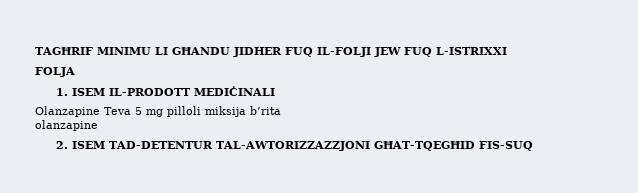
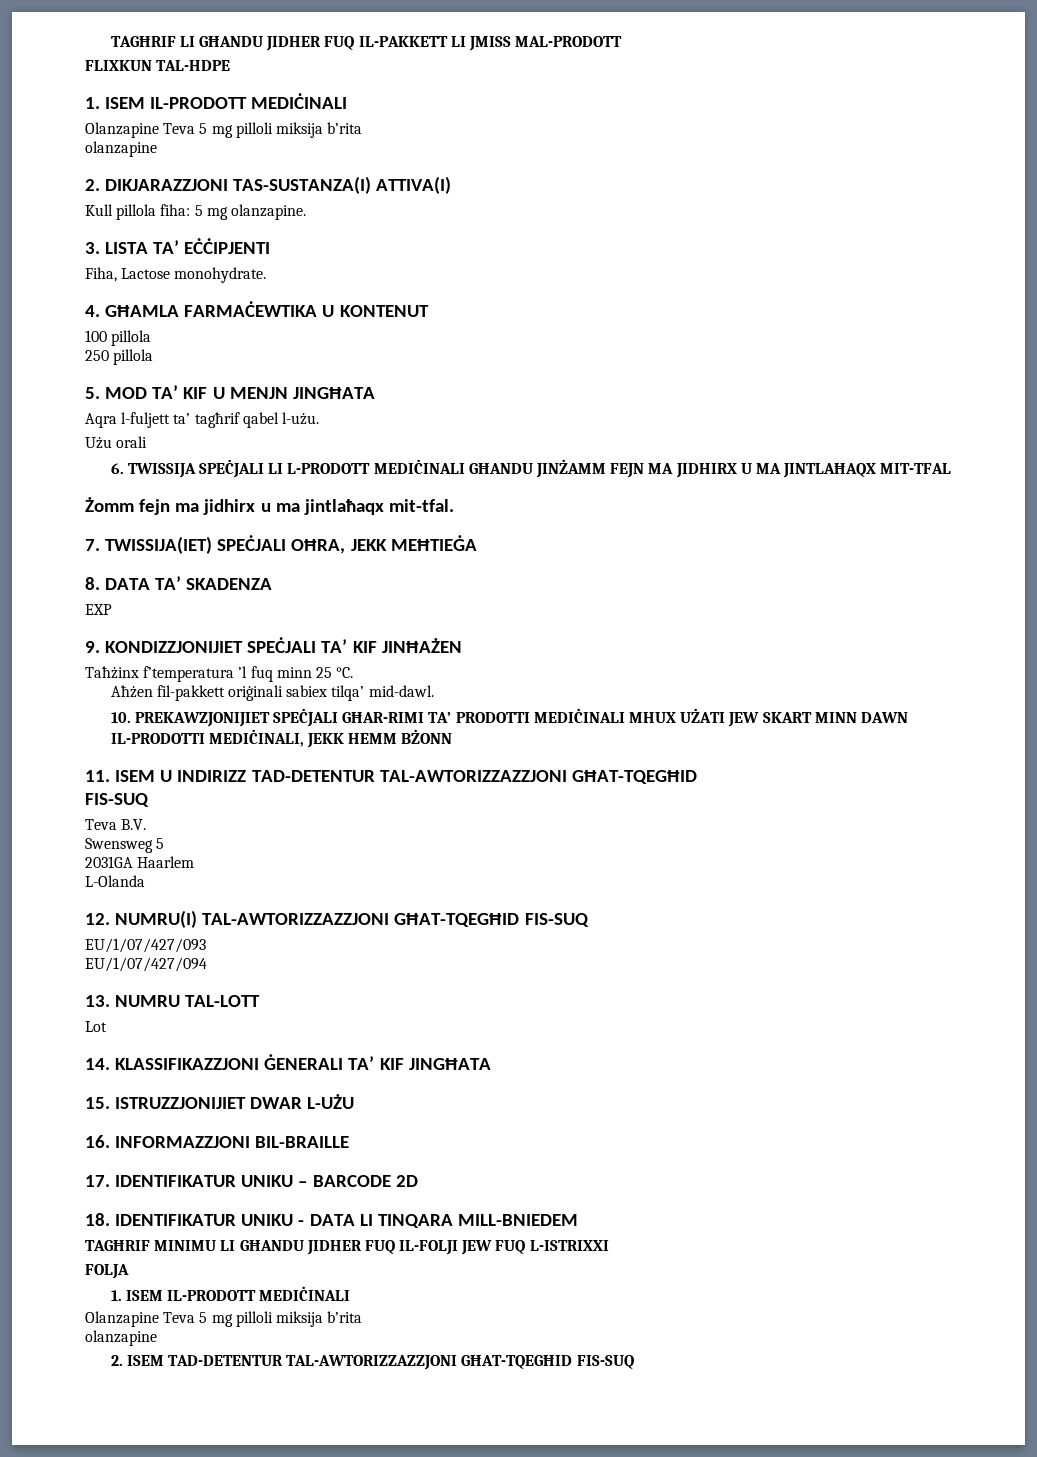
+ TAGĦRIF LI GĦANDU JIDHER FUQ IL-PAKKETT LI JMISS MAL-PRODOTT
+ FLIXKUN TAL-HDPE
+ 1. ISEM IL-PRODOTT MEDIĊINALI
+ Olanzapine Teva 5 mg pilloli miksija b’rita
+ olanzapine
+ 2. DIKJARAZZJONI TAS-SUSTANZA(I) ATTIVA(I)
+ Kull pillola fiha: 5 mg olanzapine.
+ 3. LISTA TA’ EĊĊIPJENTI
+ Fiha, Lactose monohydrate.
+ 4. GĦAMLA FARMAĊEWTIKA U KONTENUT
+ 100 pillola
+ 250 pillola
+ 5. MOD TA’ KIF U MENJN JINGĦATA
+ Aqra l-fuljett ta’ tagħrif qabel l-użu.
+ Użu orali
+ 6. TWISSIJA SPEĊJALI LI L-PRODOTT MEDIĊINALI GĦANDU JINŻAMM FEJN MA JIDHIRX U MA JINTLAĦAQX MIT-TFAL
+ Żomm fejn ma jidhirx u ma jintlaħaqx mit-tfal.
+ 7. TWISSIJA(IET) SPEĊJALI OĦRA, JEKK MEĦTIEĠA
+ 8. DATA TA’ SKADENZA
+ EXP
+ 9. KONDIZZJONIJIET SPEĊJALI TA’ KIF JINĦAŻEN
+ Taħżinx f’temperatura ’l fuq minn 25 °C.
+ Aħżen fil-pakkett oriġinali sabiex tilqa’ mid-dawl.
+ 10. PREKAWZJONIJIET SPEĊJALI GĦAR-RIMI TA’ PRODOTTI MEDIĊINALI MHUX UŻATI JEW SKART MINN DAWN IL-PRODOTTI MEDIĊINALI, JEKK HEMM BŻONN
+ 11. ISEM U INDIRIZZ TAD-DETENTUR TAL-AWTORIZZAZZJONI GĦAT-TQEGĦID
+ FIS-SUQ
+ Teva B.V.
+ Swensweg 5
+ 2031GA Haarlem
+ L-Olanda
+ 12. NUMRU(I) TAL-AWTORIZZAZZJONI GĦAT-TQEGĦID FIS-SUQ
+ EU/1/07/427/093
+ EU/1/07/427/094
+ 13. NUMRU TAL-LOTT
+ Lot
+ 14. KLASSIFIKAZZJONI ĠENERALI TA’ KIF JINGĦATA
+ 15. ISTRUZZJONIJIET DWAR L-UŻU
+ 16. INFORMAZZJONI BIL-BRAILLE
+ 17. IDENTIFIKATUR UNIKU – BARCODE 2D
+ 18. IDENTIFIKATUR UNIKU - DATA LI TINQARA MILL-BNIEDEM

